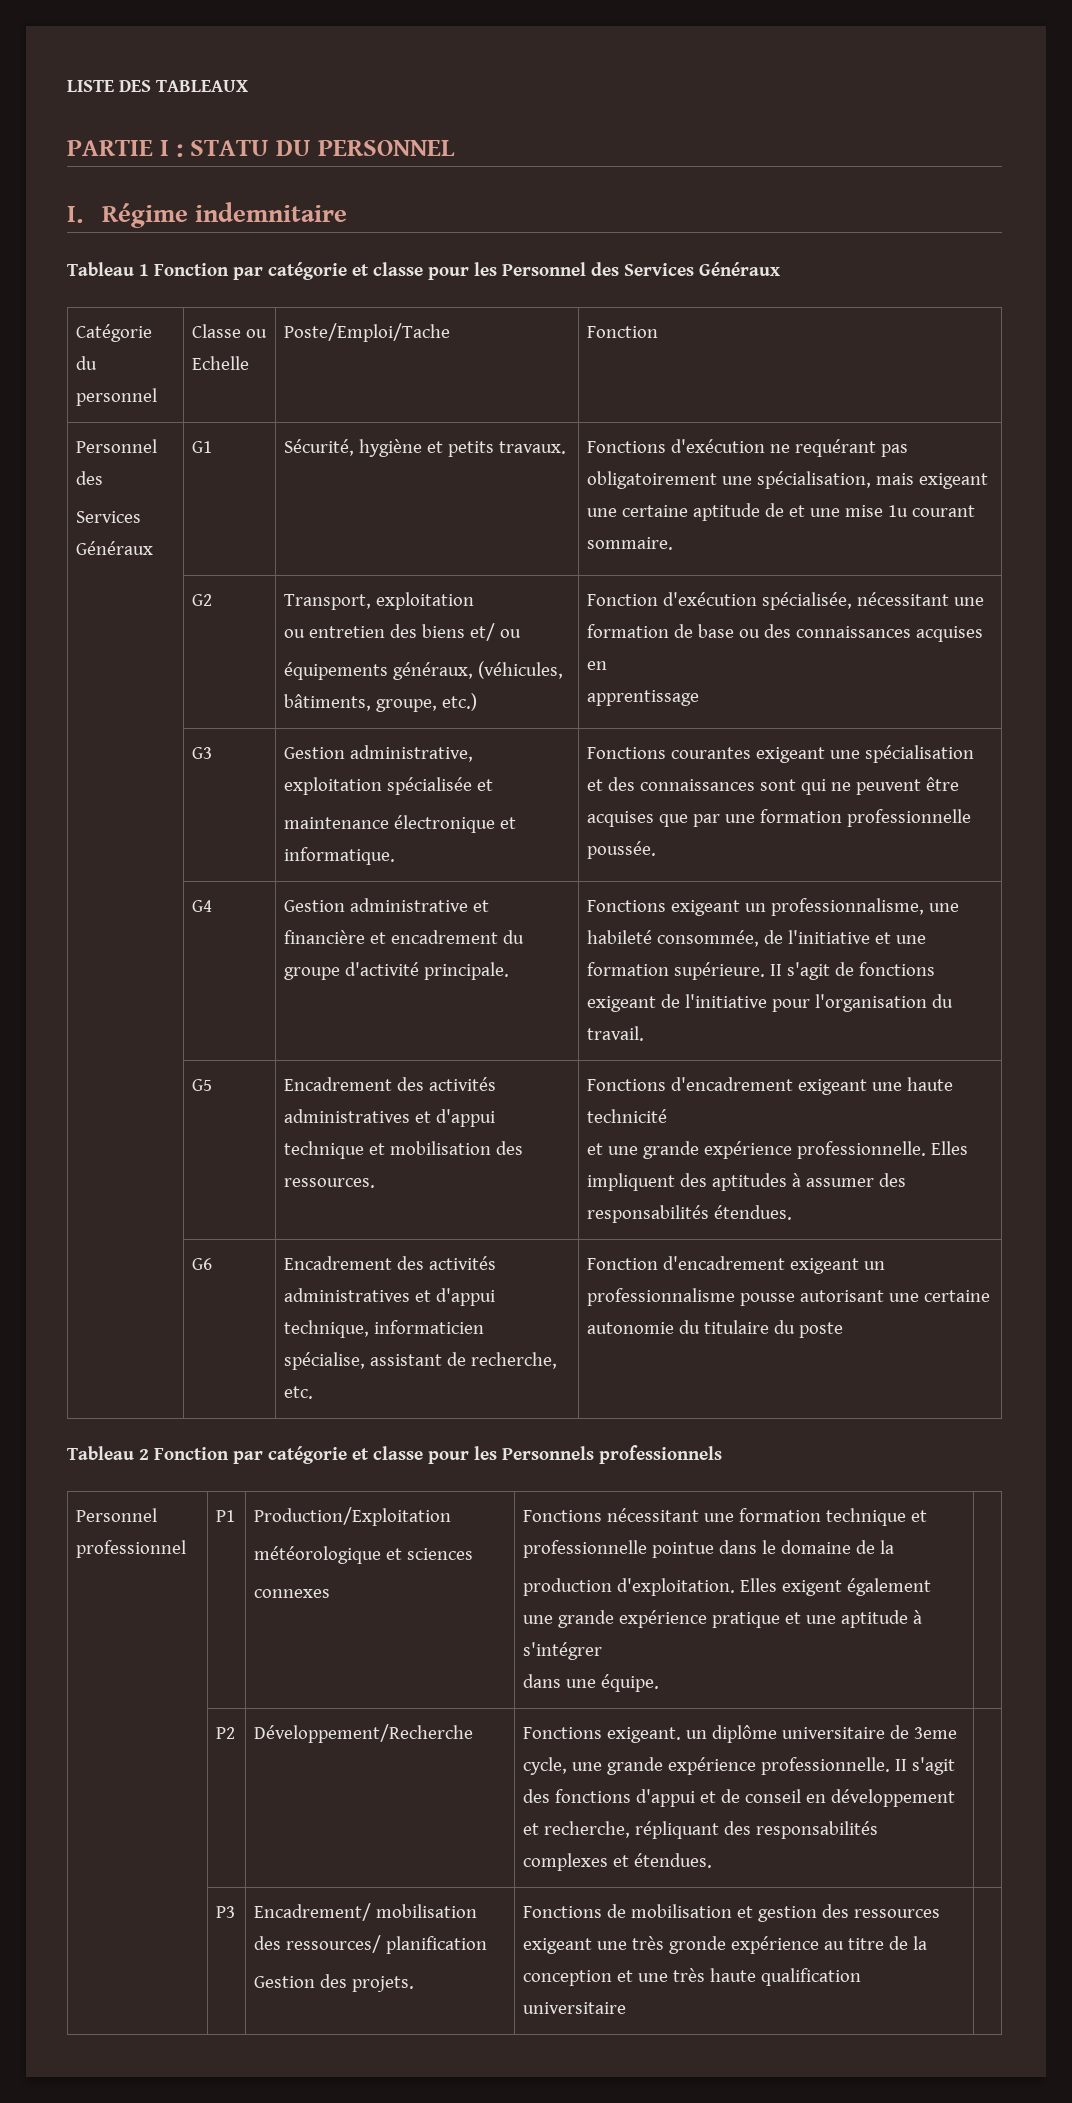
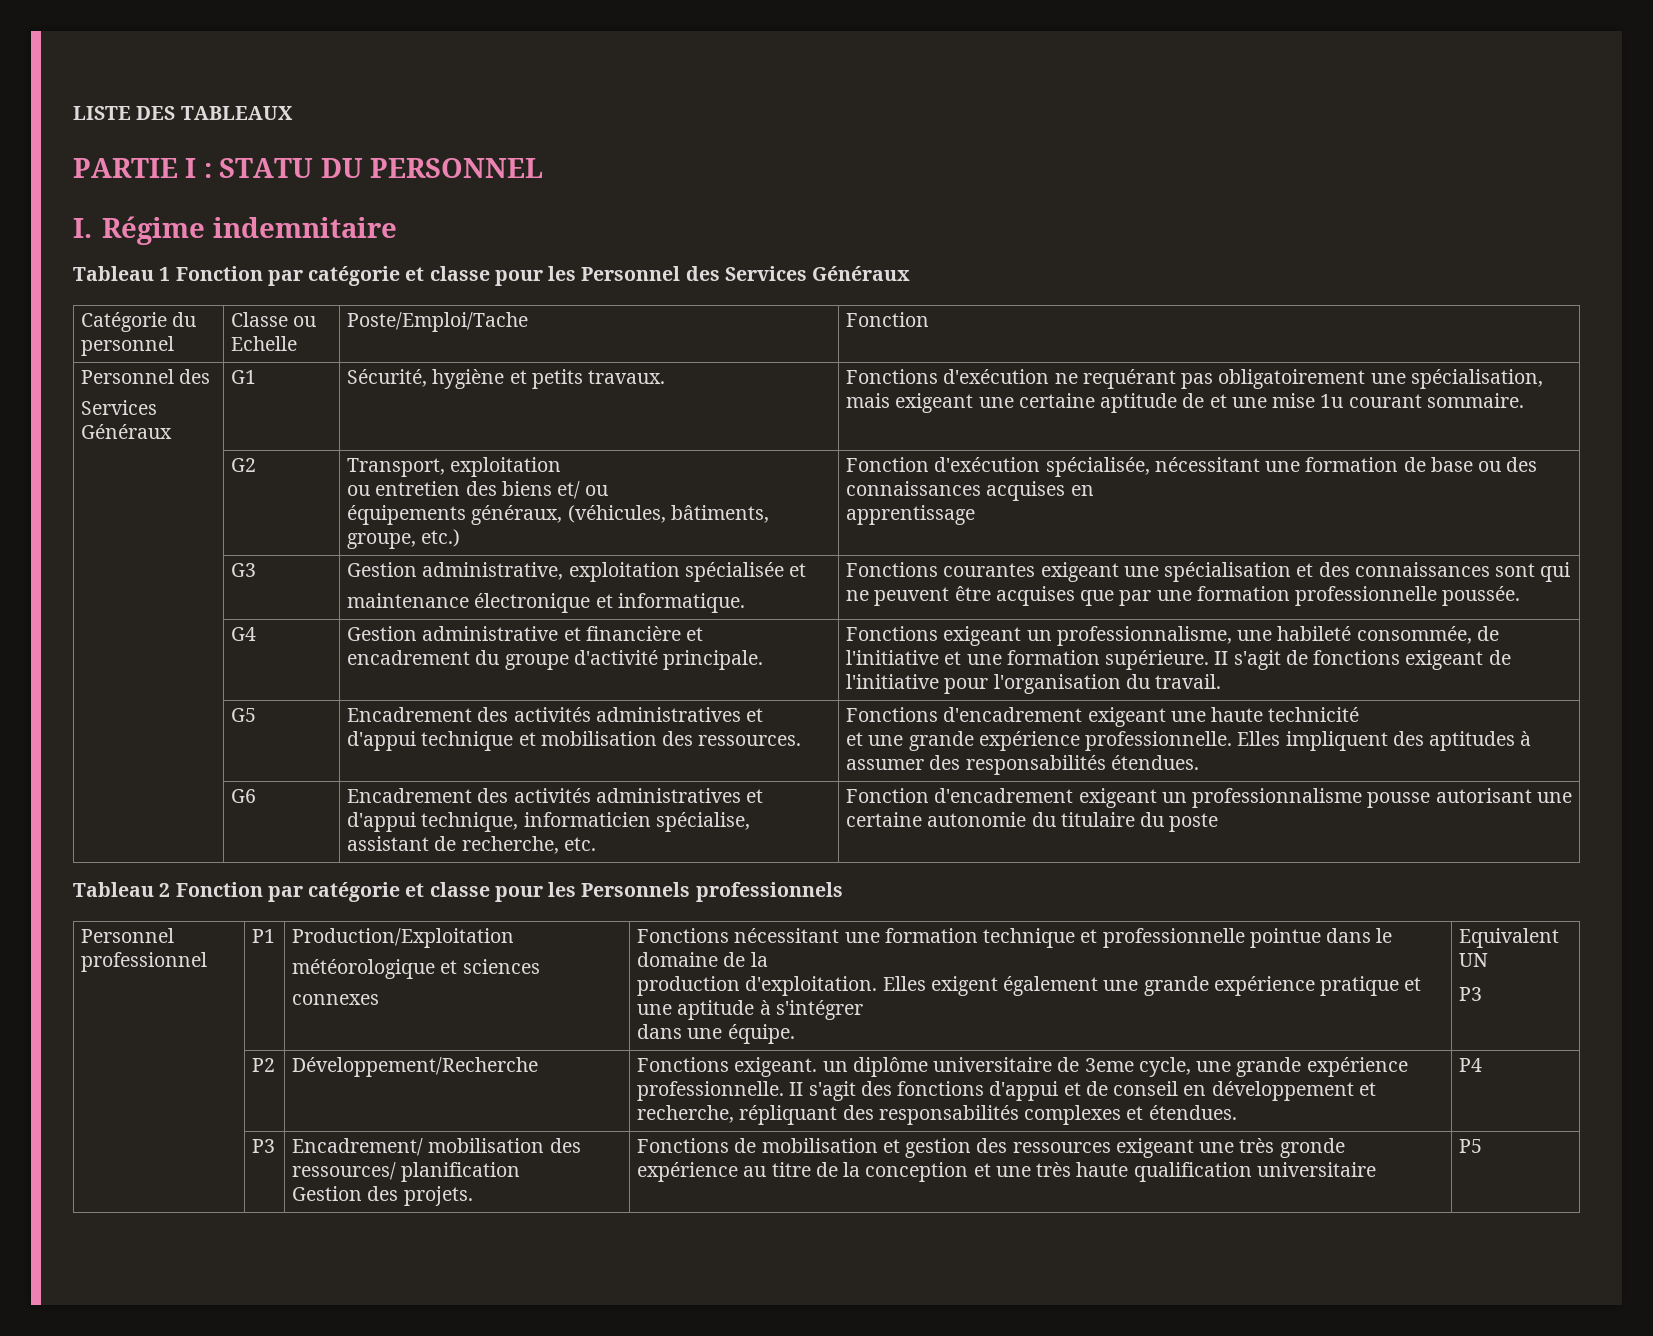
+ Equivalent UN
+ P3
- | P2 | Développement/Recherche | Fonctions exigeant. un diplôme universitaire de 3eme cycle, une grande expérience professionnelle. II s'agit des fonctions d'appui et de conseil en développement et recherche, répliquant des responsabilités complexes et étendues. |
+ | P2 | Développement/Recherche | Fonctions exigeant. un diplôme universitaire de 3eme cycle, une grande expérience professionnelle. II s'agit des fonctions d'appui et de conseil en développement et recherche, répliquant des responsabilités complexes et étendues. | P4
  | P3 | Encadrement/ mobilisation des ressources/ planification
- Gestion des projets. | Fonctions de mobilisation et gestion des ressources exigeant une très gronde expérience au titre de la conception et une très haute qualification universitaire |
+ Gestion des projets. | Fonctions de mobilisation et gestion des ressources exigeant une très gronde expérience au titre de la conception et une très haute qualification universitaire | P5

